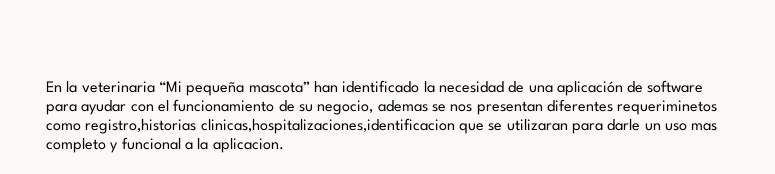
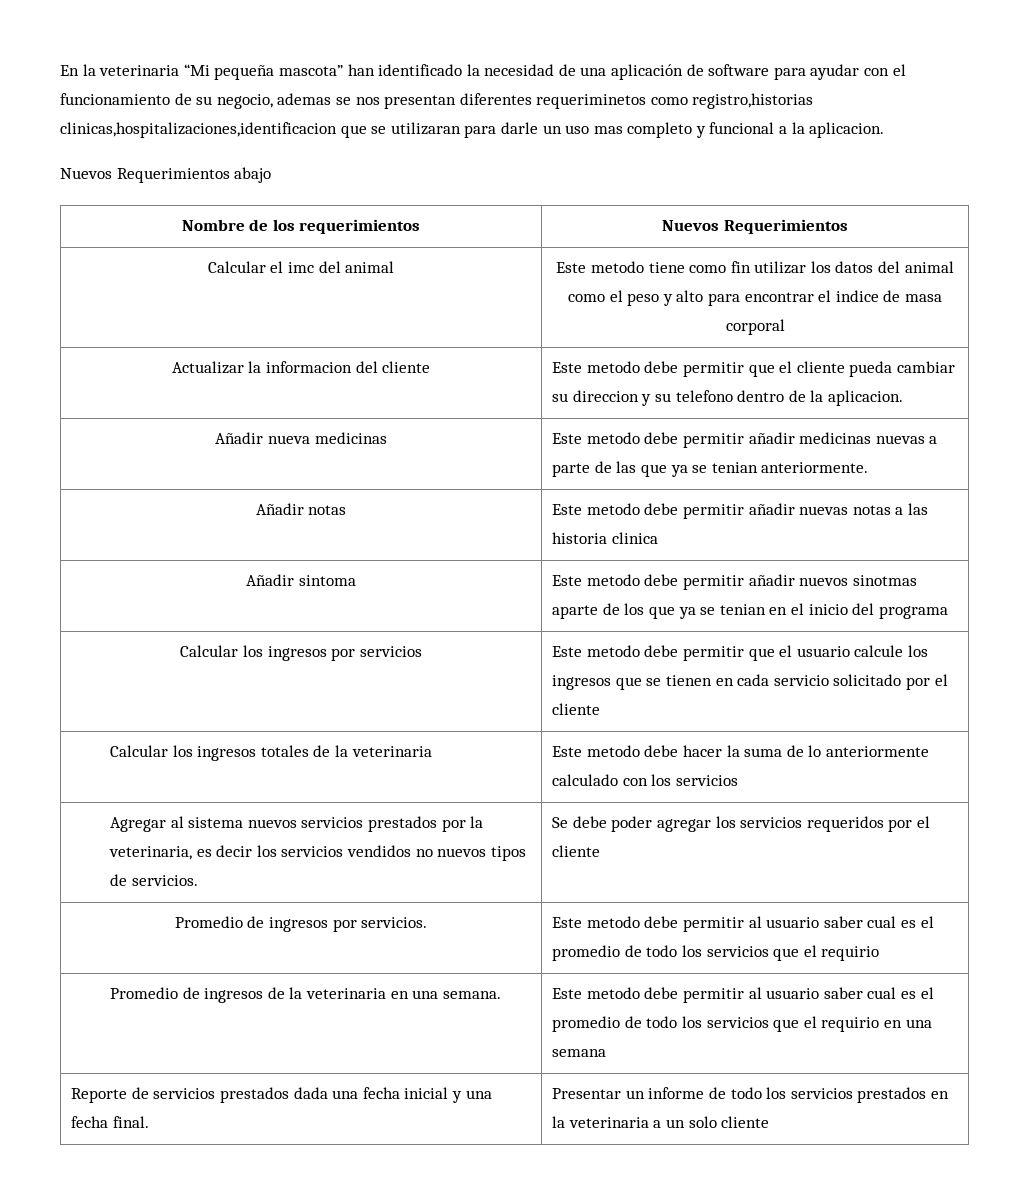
+ Nuevos Requerimientos abajo
+ Nombre de los requerimientos | Nuevos Requerimientos
+ Calcular el imc del animal | Este metodo tiene como fin utilizar los datos del animal como el peso y alto para encontrar el indice de masa corporal
+ Actualizar la informacion del cliente | Este metodo debe permitir que el cliente pueda cambiar su direccion y su telefono dentro de la aplicacion.
+ Añadir nueva medicinas | Este metodo debe permitir añadir medicinas nuevas a parte de las que ya se tenian anteriormente.
+ Añadir notas | Este metodo debe permitir añadir nuevas notas a las historia clinica
+ Añadir sintoma | Este metodo debe permitir añadir nuevos sinotmas aparte de los que ya se tenian en el inicio del programa
+ Calcular los ingresos por servicios | Este metodo debe permitir que el usuario calcule los ingresos que se tienen en cada servicio solicitado por el cliente
+ Calcular los ingresos totales de la veterinaria | Este metodo debe hacer la suma de lo anteriormente calculado con los servicios
+ Agregar al sistema nuevos servicios prestados por la veterinaria, es decir los servicios vendidos no nuevos tipos de servicios. | Se debe poder agregar los servicios requeridos por el cliente
+ Promedio de ingresos por servicios. | Este metodo debe permitir al usuario saber cual es el promedio de todo los servicios que el requirio
+ Promedio de ingresos de la veterinaria en una semana. | Este metodo debe permitir al usuario saber cual es el promedio de todo los servicios que el requirio en una semana
+ Reporte de servicios prestados dada una fecha inicial y una fecha final. | Presentar un informe de todo los servicios prestados en la veterinaria a un solo cliente

